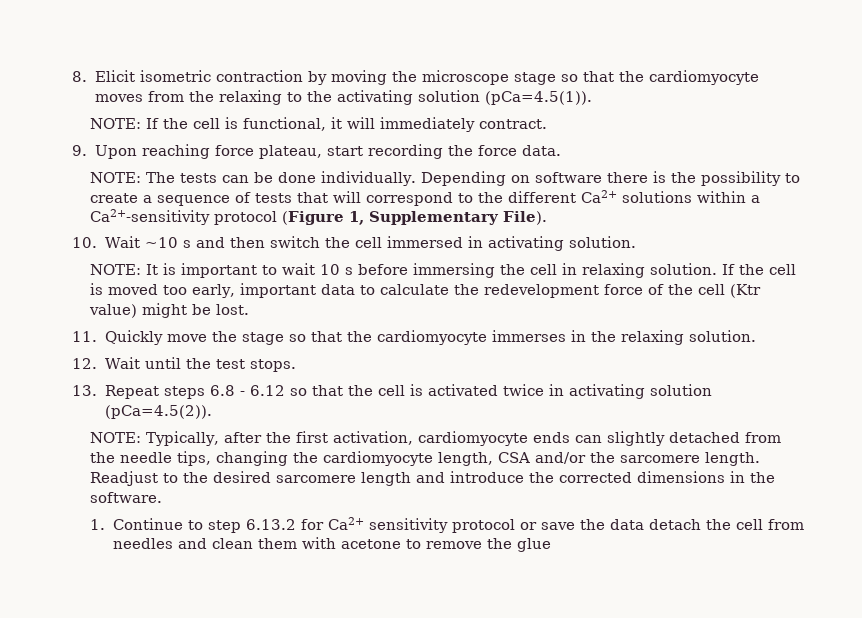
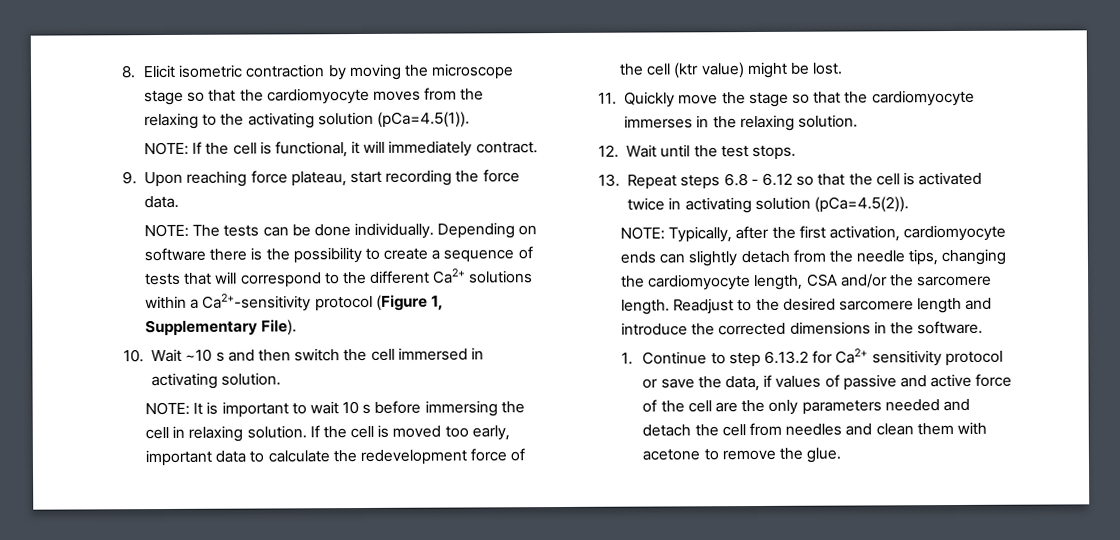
- If the cell is moved too early, important data to calculate the redevelopment force of the cell (Ktr value) might be lost.
+ If the cell is moved too early, important data to calculate the redevelopment force of the cell (ktr value) might be lost.
- NOTE: Typically, after the first activation, cardiomyocyte ends can slightly detached from the needle tips, changing the cardiomyocyte length, CSA and/or the sarcomere length.
+ NOTE: Typically, after the first activation, cardiomyocyte ends can slightly detach from the needle tips, changing the cardiomyocyte length, CSA and/or the sarcomere length.
- 1. Continue to step 6.13.2 for Ca2+ sensitivity protocol or save the data detach the cell from needles and clean them with acetone to remove the glue
+ 1. Continue to step 6.13.2 for Ca2+ sensitivity protocol or save the data, if values of passive and active force of the cell are the only parameters needed and detach the cell from needles and clean them with acetone to remove the glue.

